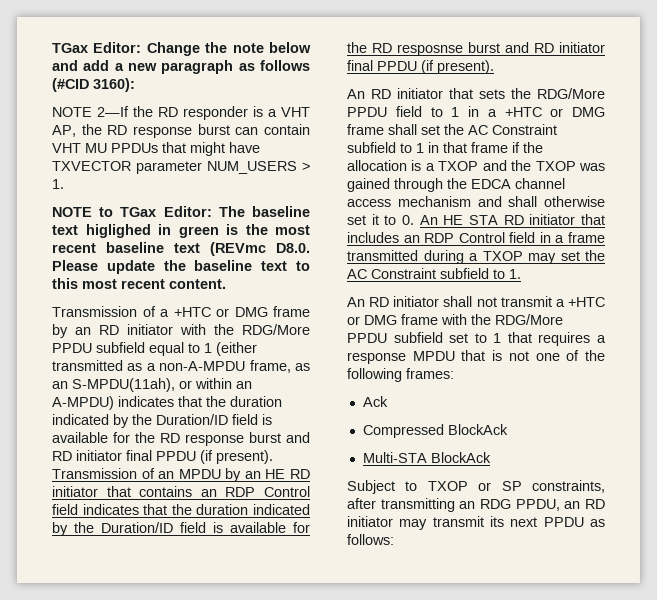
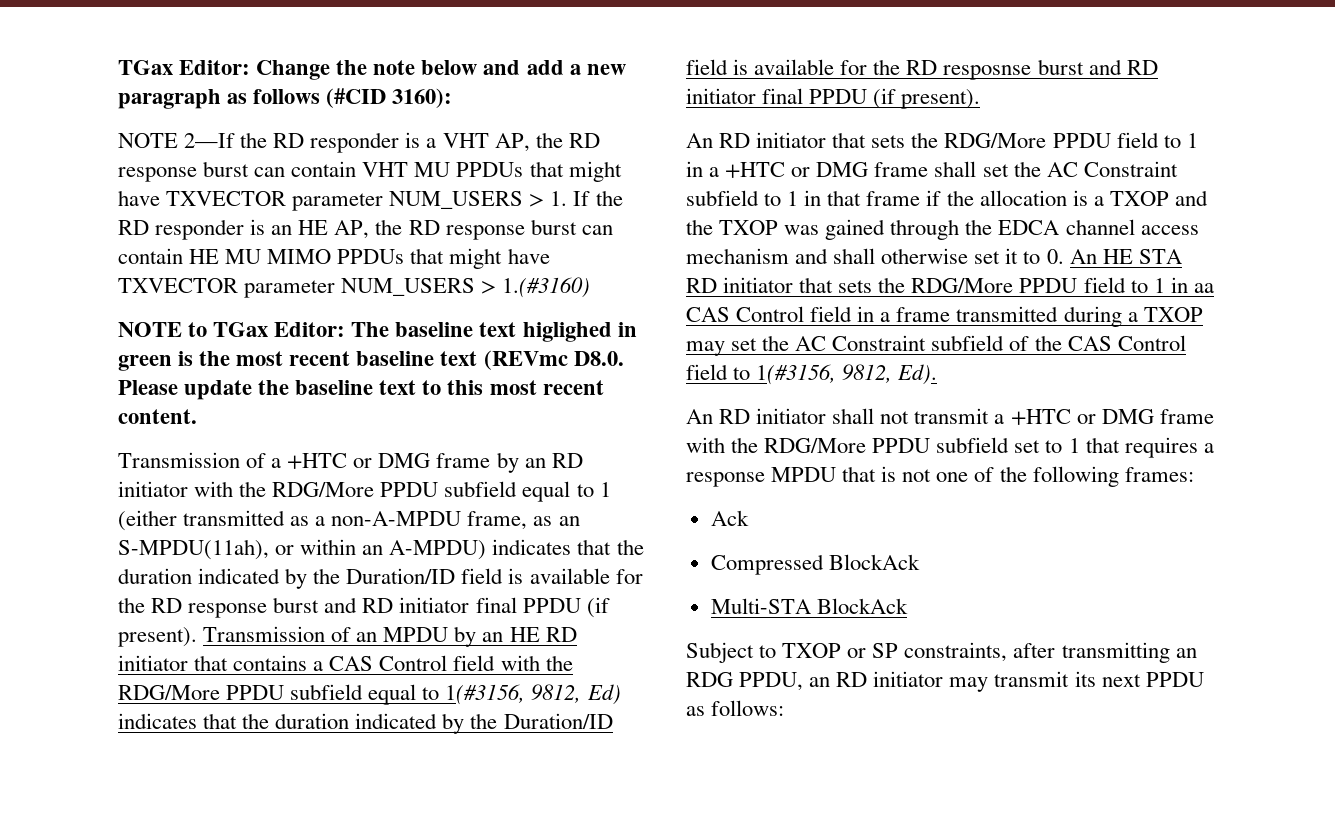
- NOTE 2—If the RD responder is a VHT AP, the RD response burst can contain VHT MU PPDUs that might have TXVECTOR parameter NUM_USERS > 1.
+ NOTE 2—If the RD responder is a VHT AP, the RD response burst can contain VHT MU PPDUs that might have TXVECTOR parameter NUM_USERS > 1. If the RD responder is an HE AP, the RD response burst can contain HE MU MIMO PPDUs that might have TXVECTOR parameter NUM_USERS > 1.(#3160)
- Transmission of an MPDU by an HE RD initiator that contains an RDP Control field indicates that the duration indicated by the Duration/ID field is available for the RD resposnse burst and RD initiator final PPDU (if present).
+ Transmission of an MPDU by an HE RD initiator that contains a CAS Control field with the RDG/More PPDU subfield equal to 1(#3156, 9812, Ed) indicates that the duration indicated by the Duration/ID field is available for the RD resposnse burst and RD initiator final PPDU (if present).
- An RD initiator that sets the RDG/More PPDU field to 1 in a +HTC or DMG frame shall set the AC Constraint subfield to 1 in that frame if the allocation is a TXOP and the TXOP was gained through the EDCA channel access mechanism and shall otherwise set it to 0. An HE STA RD initiator that includes an RDP Control field in a frame transmitted during a TXOP may set the AC Constraint subfield to 1.
+ An RD initiator that sets the RDG/More PPDU field to 1 in a +HTC or DMG frame shall set the AC Constraint subfield to 1 in that frame if the allocation is a TXOP and the TXOP was gained through the EDCA channel access mechanism and shall otherwise set it to 0. An HE STA RD initiator that sets the RDG/More PPDU field to 1 in aa CAS Control field in a frame transmitted during a TXOP may set the AC Constraint subfield of the CAS Control field to 1(#3156, 9812, Ed).

